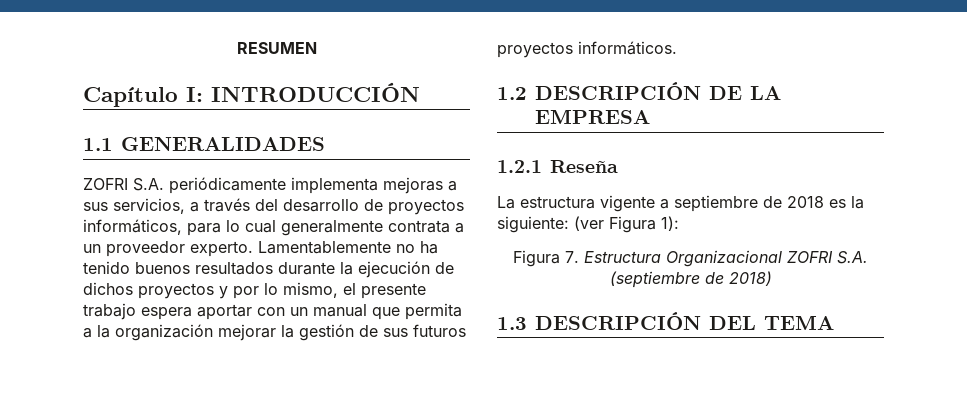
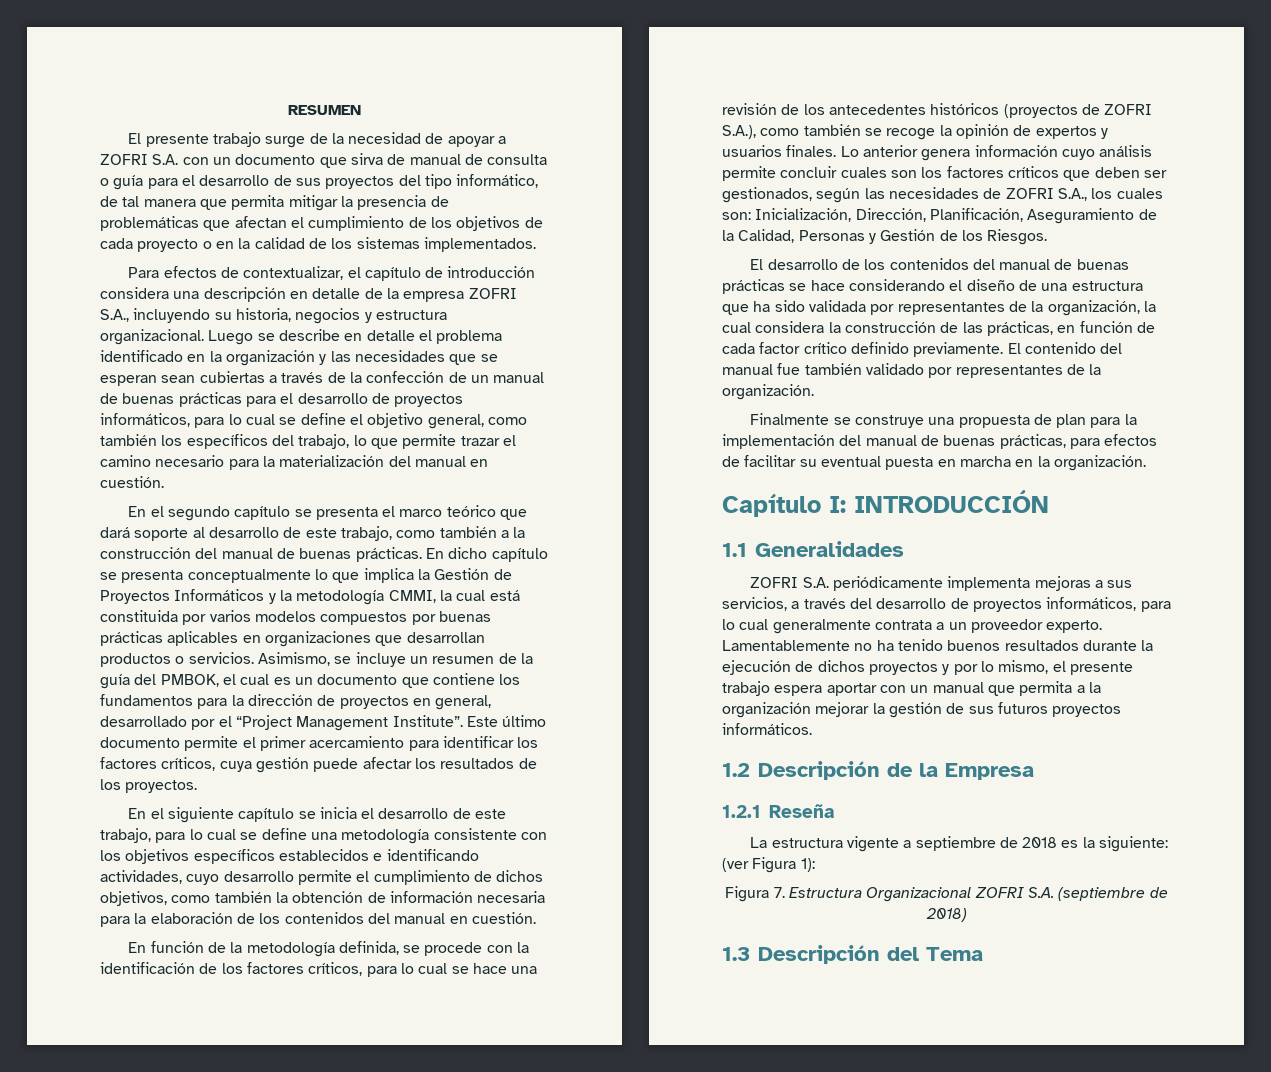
+ El presente trabajo surge de la necesidad de apoyar a ZOFRI S.A. con un documento que sirva de manual de consulta o guía para el desarrollo de sus proyectos del tipo informático, de tal manera que permita mitigar la presencia de problemáticas que afectan el cumplimiento de los objetivos de cada proyecto o en la calidad de los sistemas implementados.
+ Para efectos de contextualizar, el capítulo de introducción considera una descripción en detalle de la empresa ZOFRI S.A., incluyendo su historia, negocios y estructura organizacional. Luego se describe en detalle el problema identificado en la organización y las necesidades que se esperan sean cubiertas a través de la confección de un manual de buenas prácticas para el desarrollo de proyectos informáticos, para lo cual se define el objetivo general, como también los específicos del trabajo, lo que permite trazar el camino necesario para la materialización del manual en cuestión.
+ En el segundo capítulo se presenta el marco teórico que dará soporte al desarrollo de este trabajo, como también a la construcción del manual de buenas prácticas. En dicho capítulo se presenta conceptualmente lo que implica la Gestión de Proyectos Informáticos y la metodología CMMI, la cual está constituida por varios modelos compuestos por buenas prácticas aplicables en organizaciones que desarrollan productos o servicios. Asimismo, se incluye un resumen de la guía del PMBOK, el cual es un documento que contiene los fundamentos para la dirección de proyectos en general, desarrollado por el “Project Management Institute”. Este último documento permite el primer acercamiento para identificar los factores críticos, cuya gestión puede afectar los resultados de los proyectos.
+ En el siguiente capítulo se inicia el desarrollo de este trabajo, para lo cual se define una metodología consistente con los objetivos específicos establecidos e identificando actividades, cuyo desarrollo permite el cumplimiento de dichos objetivos, como también la obtención de información necesaria para la elaboración de los contenidos del manual en cuestión.
+ En función de la metodología definida, se procede con la identificación de los factores críticos, para lo cual se hace una revisión de los antecedentes históricos (proyectos de ZOFRI S.A.), como también se recoge la opinión de expertos y usuarios finales. Lo anterior genera información cuyo análisis permite concluir cuales son los factores críticos que deben ser gestionados, según las necesidades de ZOFRI S.A., los cuales son: Inicialización, Dirección, Planificación, Aseguramiento de la Calidad, Personas y Gestión de los Riesgos.
+ El desarrollo de los contenidos del manual de buenas prácticas se hace considerando el diseño de una estructura que ha sido validada por representantes de la organización, la cual considera la construcción de las prácticas, en función de cada factor crítico definido previamente. El contenido del manual fue también validado por representantes de la organización.
+ Finalmente se construye una propuesta de plan para la implementación del manual de buenas prácticas, para efectos de facilitar su eventual puesta en marcha en la organización.
- 1.1 GENERALIDADES
+ 1.1 Generalidades
- 1.2 DESCRIPCIÓN DE LA EMPRESA
+ 1.2 Descripción de la Empresa
- 1.3 DESCRIPCIÓN DEL TEMA
+ 1.3 Descripción del Tema

